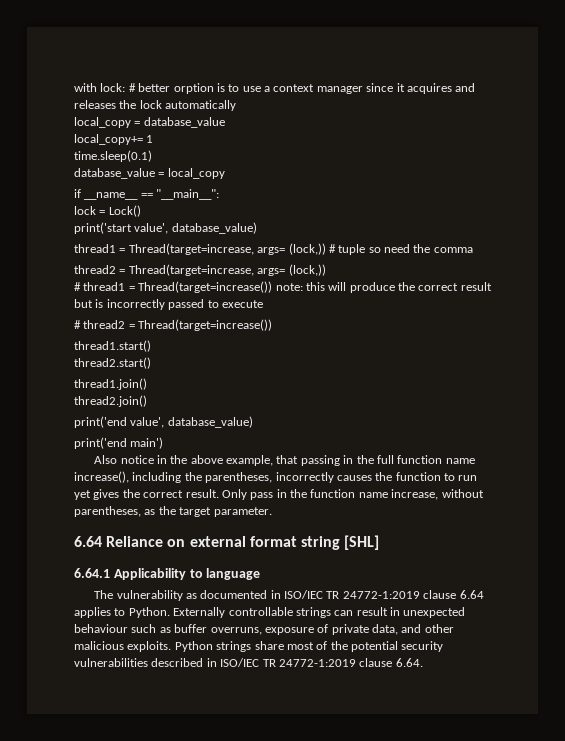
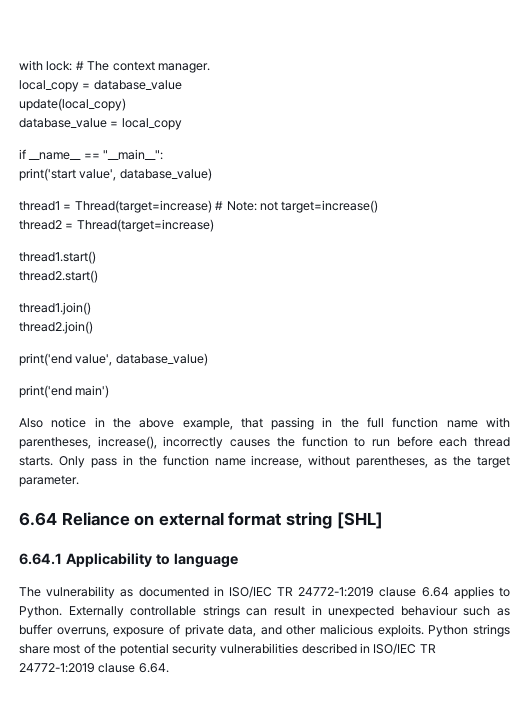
- with lock: # better orption is to use a context manager since it acquires and releases the lock automatically
+ with lock: # The context manager.
- local_copy+= 1
- time.sleep(0.1)
+ update(local_copy)
- lock = Lock()
- thread1 = Thread(target=increase, args= (lock,)) # tuple so need the comma
- thread2 = Thread(target=increase, args= (lock,))
- # thread1 = Thread(target=increase()) note: this will produce the correct result but is incorrectly passed to execute
- # thread2 = Thread(target=increase())
+ thread1 = Thread(target=increase) # Note: not target=increase()
+ thread2 = Thread(target=increase)
- Also notice in the above example, that passing in the full function name increase(), including the parentheses, incorrectly causes the function to run yet gives the correct result.
+ Also notice in the above example, that passing in the full function name with parentheses, increase(), incorrectly causes the function to run before each thread starts.

